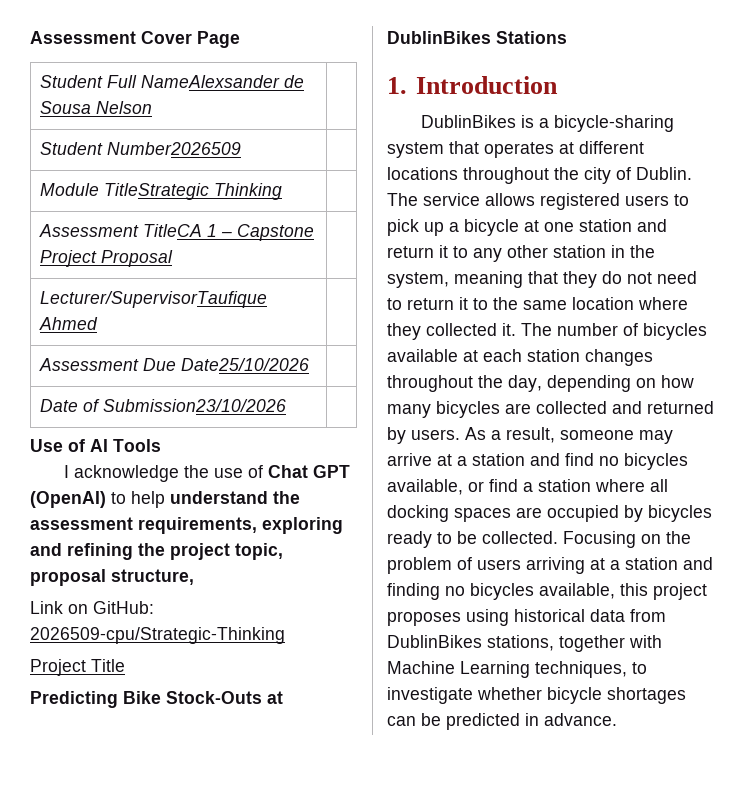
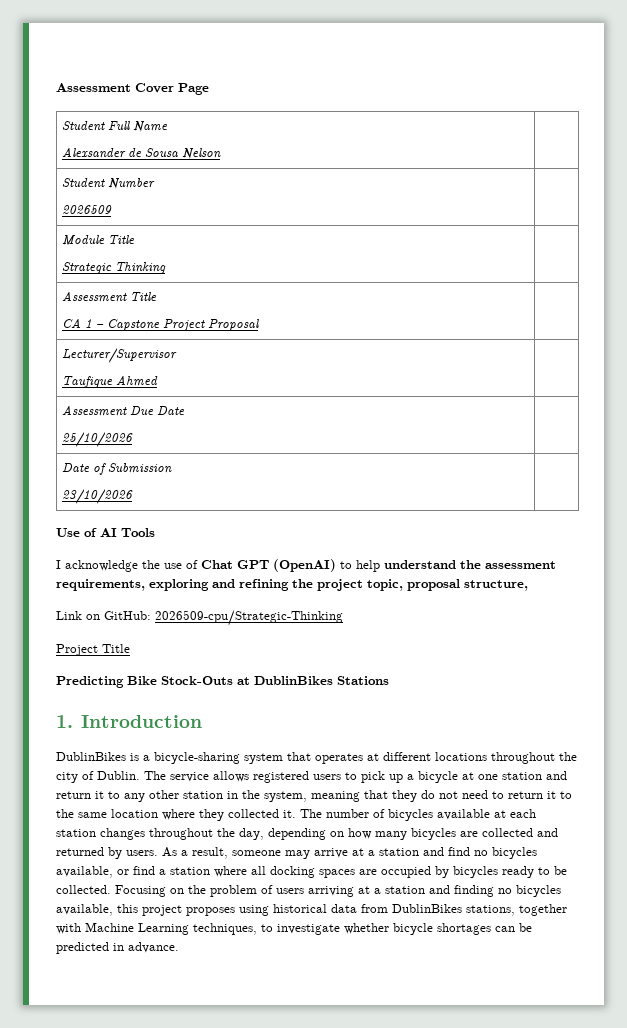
- Student Full NameAlexsander de Sousa Nelson |
+ Student Full Name
+ Alexsander de Sousa Nelson |
- Student Number2026509 |
+ Student Number
+ 2026509 |
- Module TitleStrategic Thinking |
+ Module Title
+ Strategic Thinking |
- Assessment TitleCA 1 – Capstone Project Proposal |
+ Assessment Title
+ CA 1 – Capstone Project Proposal |
- Lecturer/SupervisorTaufique Ahmed |
+ Lecturer/Supervisor
+ Taufique Ahmed |
- Assessment Due Date25/10/2026 |
+ Assessment Due Date
+ 25/10/2026 |
- Date of Submission23/10/2026 |
+ Date of Submission
+ 23/10/2026 |

